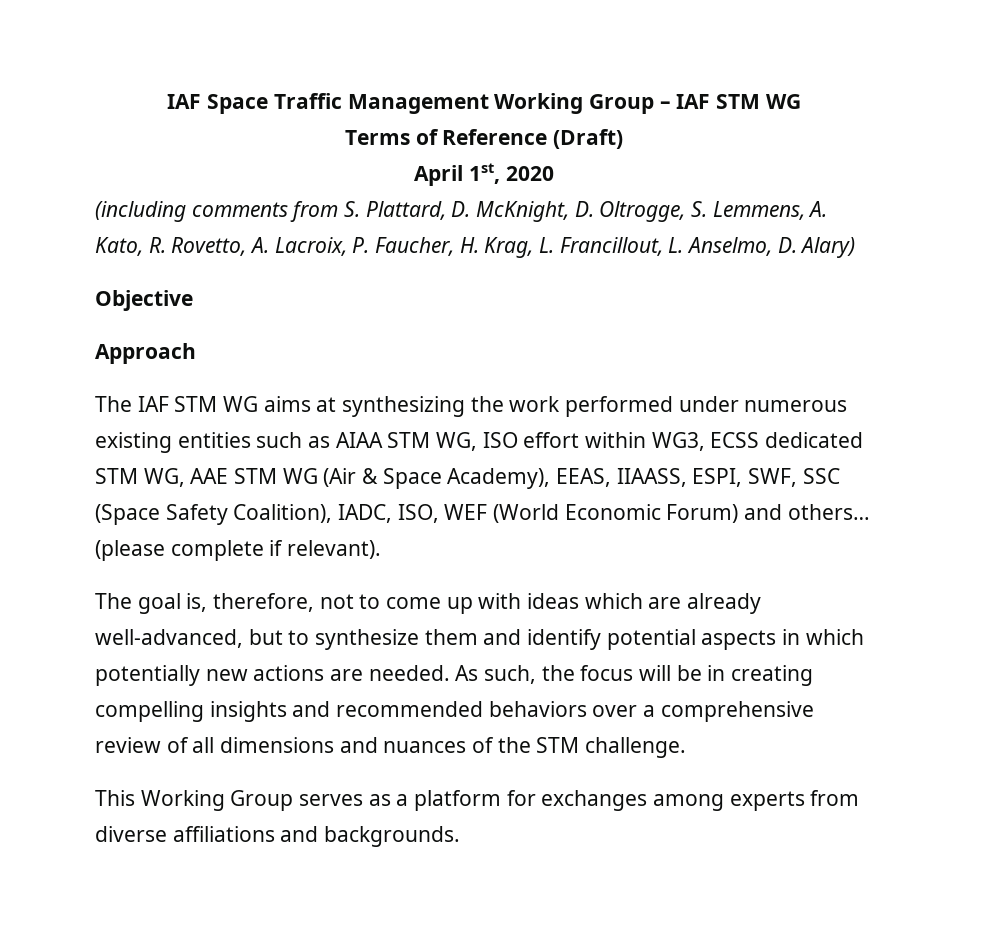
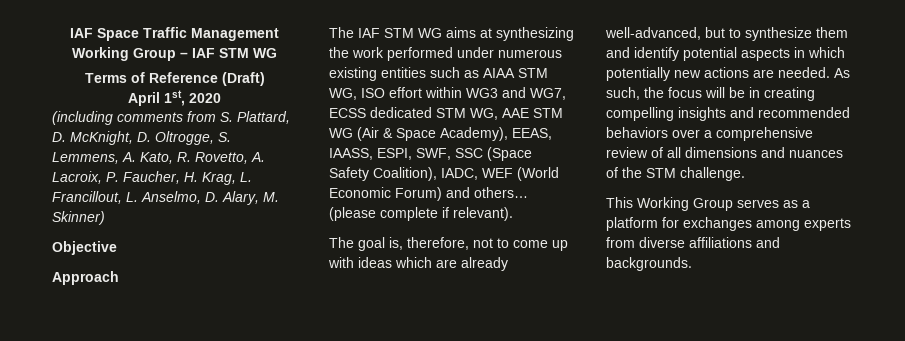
- (including comments from S. Plattard, D. McKnight, D. Oltrogge, S. Lemmens, A. Kato, R. Rovetto, A. Lacroix, P. Faucher, H. Krag, L. Francillout, L. Anselmo, D. Alary)
+ (including comments from S. Plattard, D. McKnight, D. Oltrogge, S. Lemmens, A. Kato, R. Rovetto, A. Lacroix, P. Faucher, H. Krag, L. Francillout, L. Anselmo, D. Alary, M. Skinner)
- The IAF STM WG aims at synthesizing the work performed under numerous existing entities such as AIAA STM WG, ISO effort within WG3, ECSS dedicated STM WG, AAE STM WG (Air & Space Academy), EEAS, IIAASS, ESPI, SWF, SSC (Space Safety Coalition), IADC, ISO, WEF (World Economic Forum) and others…
+ The IAF STM WG aims at synthesizing the work performed under numerous existing entities such as AIAA STM WG, ISO effort within WG3 and WG7, ECSS dedicated STM WG, AAE STM WG (Air & Space Academy), EEAS, IAASS, ESPI, SWF, SSC (Space Safety Coalition), IADC, WEF (World Economic Forum) and others…

